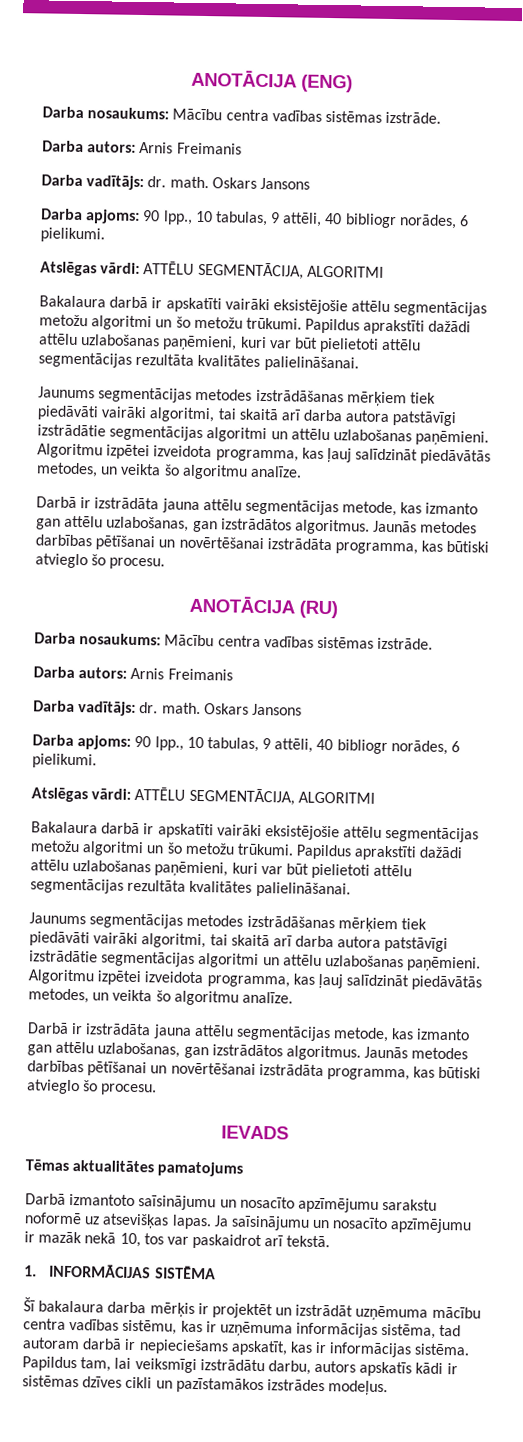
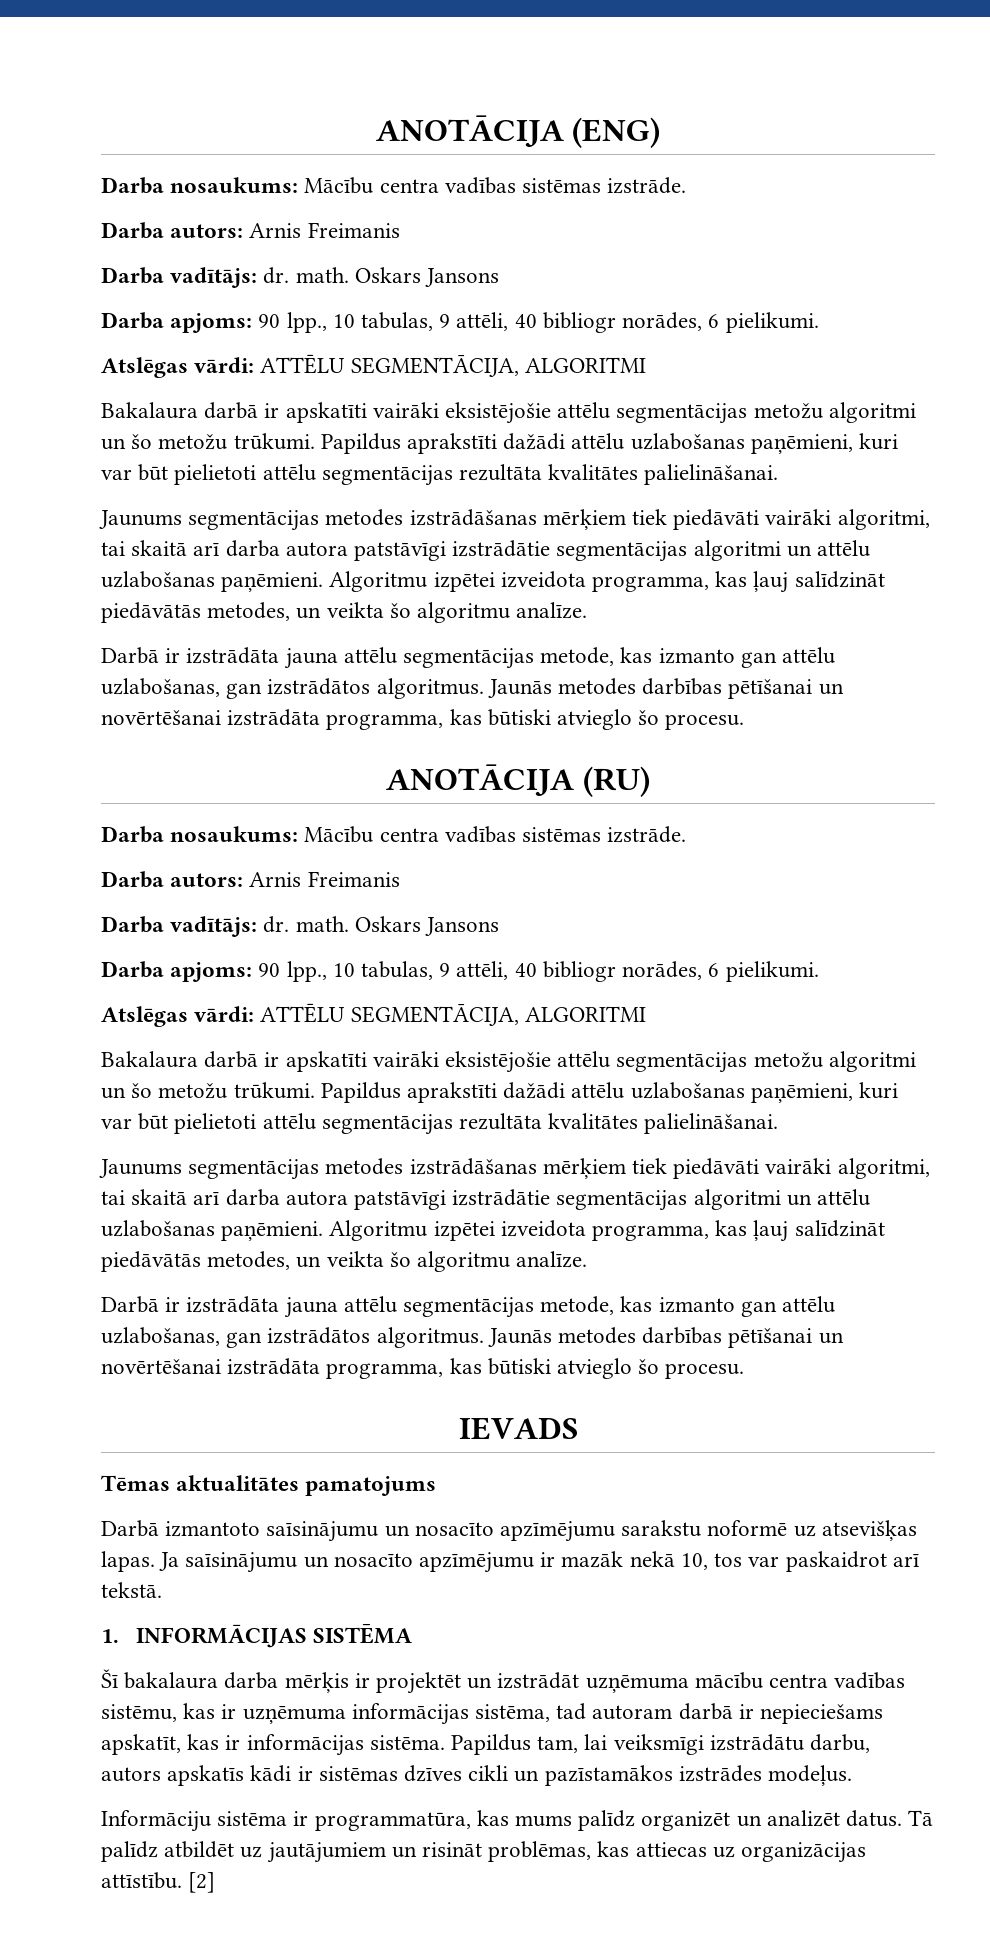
+ Informāciju sistēma ir programmatūra, kas mums palīdz organizēt un analizēt datus. Tā palīdz atbildēt uz jautājumiem un risināt problēmas, kas attiecas uz organizācijas attīstību. [2]

